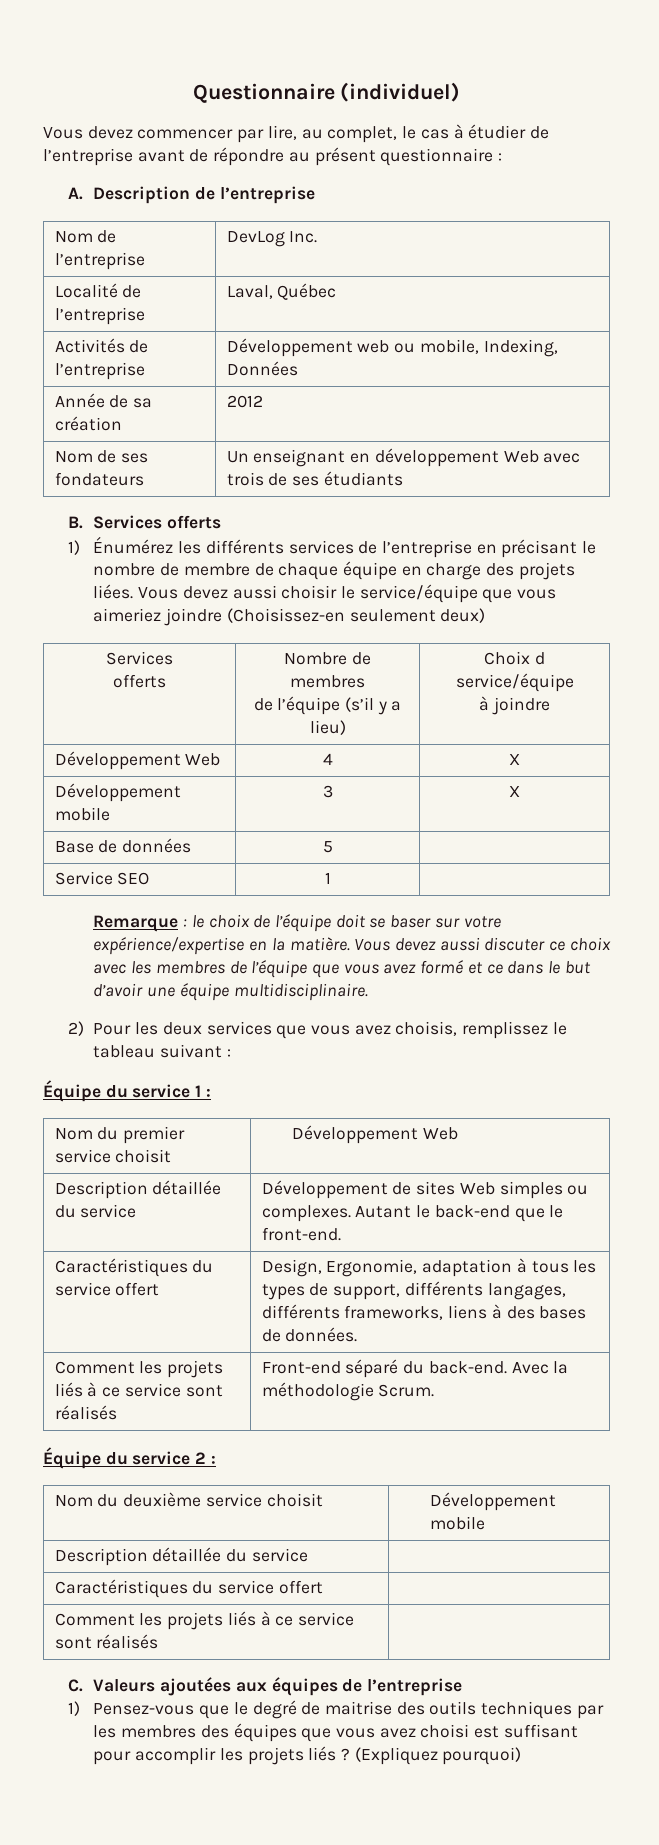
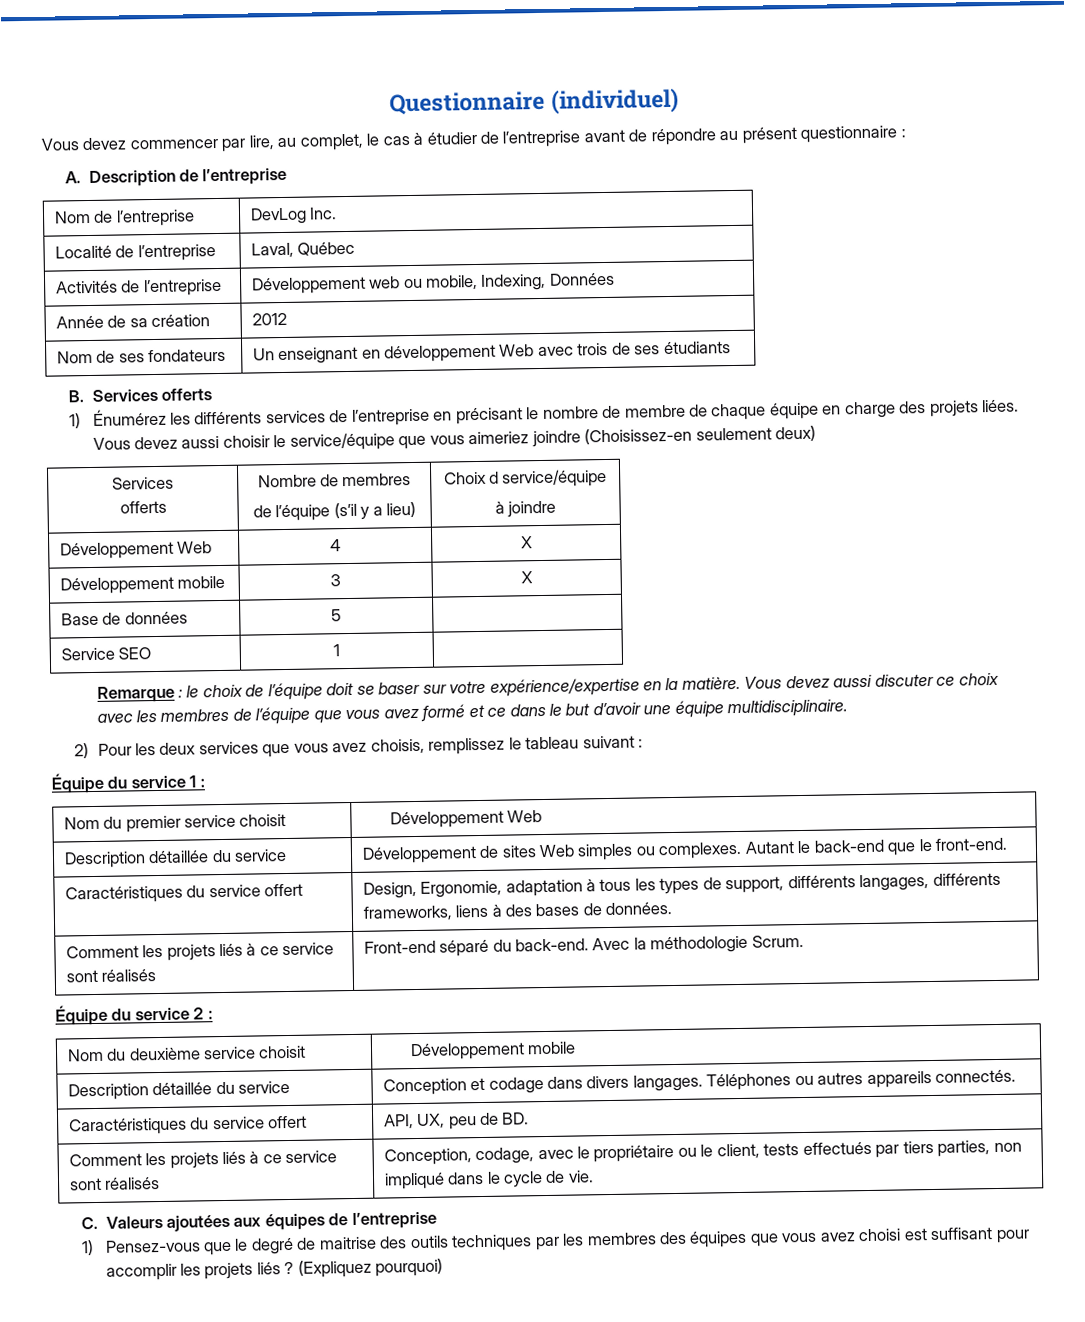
  Nom du deuxième service choisit | Développement mobile
- Description détaillée du service |
- Caractéristiques du service offert |
- Comment les projets liés à ce service sont réalisés |
+ Description détaillée du service | Conception et codage dans divers langages. Téléphones ou autres appareils connectés.
+ Caractéristiques du service offert | API, UX, peu de BD.
+ Comment les projets liés à ce service sont réalisés | Conception, codage, avec le propriétaire ou le client, tests effectués par tiers parties, non impliqué dans le cycle de vie.

